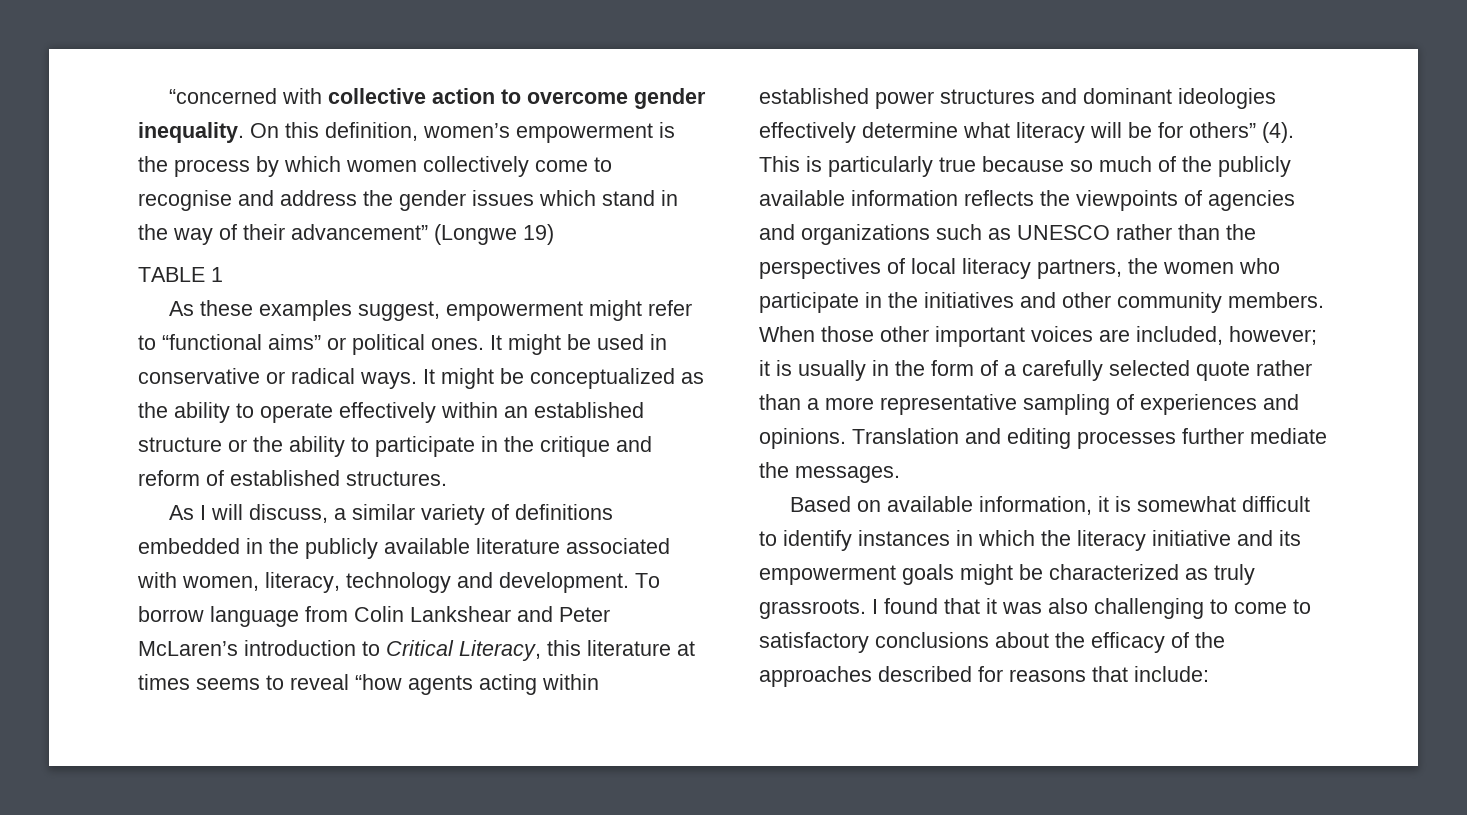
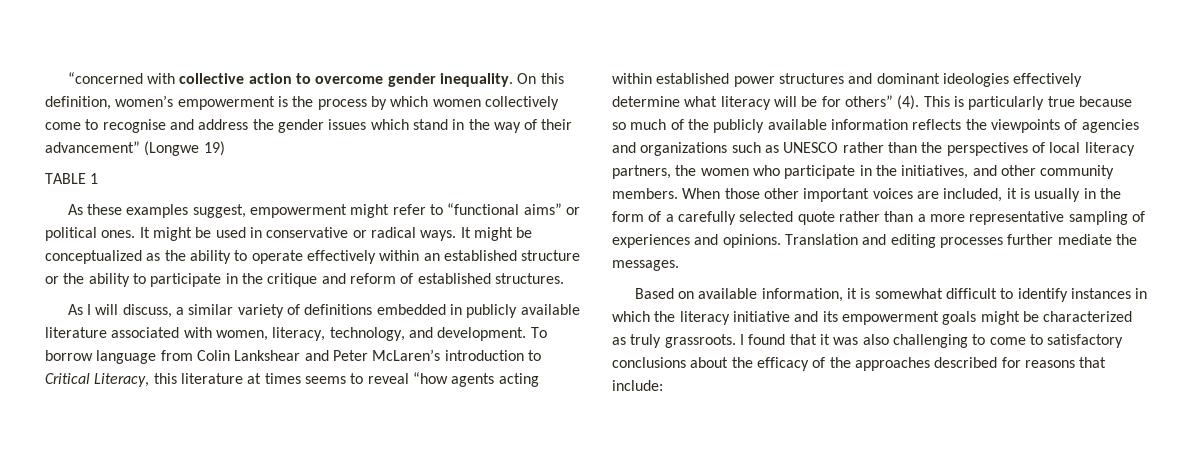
- As I will discuss, a similar variety of definitions embedded in the publicly available literature associated with women, literacy, technology and development.
+ As I will discuss, a similar variety of definitions embedded in publicly available literature associated with women, literacy, technology, and development.
- This is particularly true because so much of the publicly available information reflects the viewpoints of agencies and organizations such as UNESCO rather than the perspectives of local literacy partners, the women who participate in the initiatives and other community members.
+ This is particularly true because so much of the publicly available information reflects the viewpoints of agencies and organizations such as UNESCO rather than the perspectives of local literacy partners, the women who participate in the initiatives, and other community members.
- When those other important voices are included, however; it is usually in the form of a carefully selected quote rather than a more representative sampling of experiences and opinions.
+ When those other important voices are included, it is usually in the form of a carefully selected quote rather than a more representative sampling of experiences and opinions.

